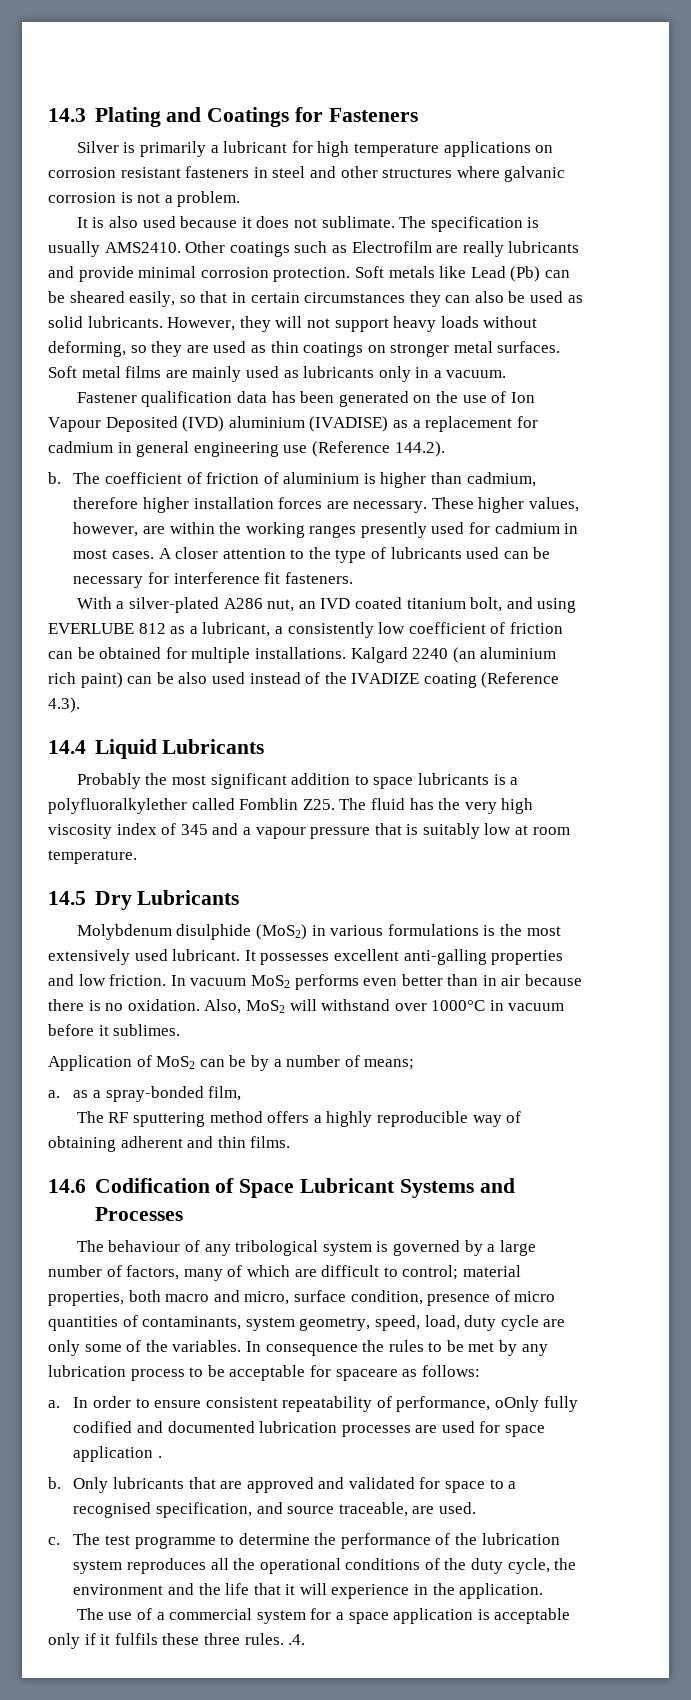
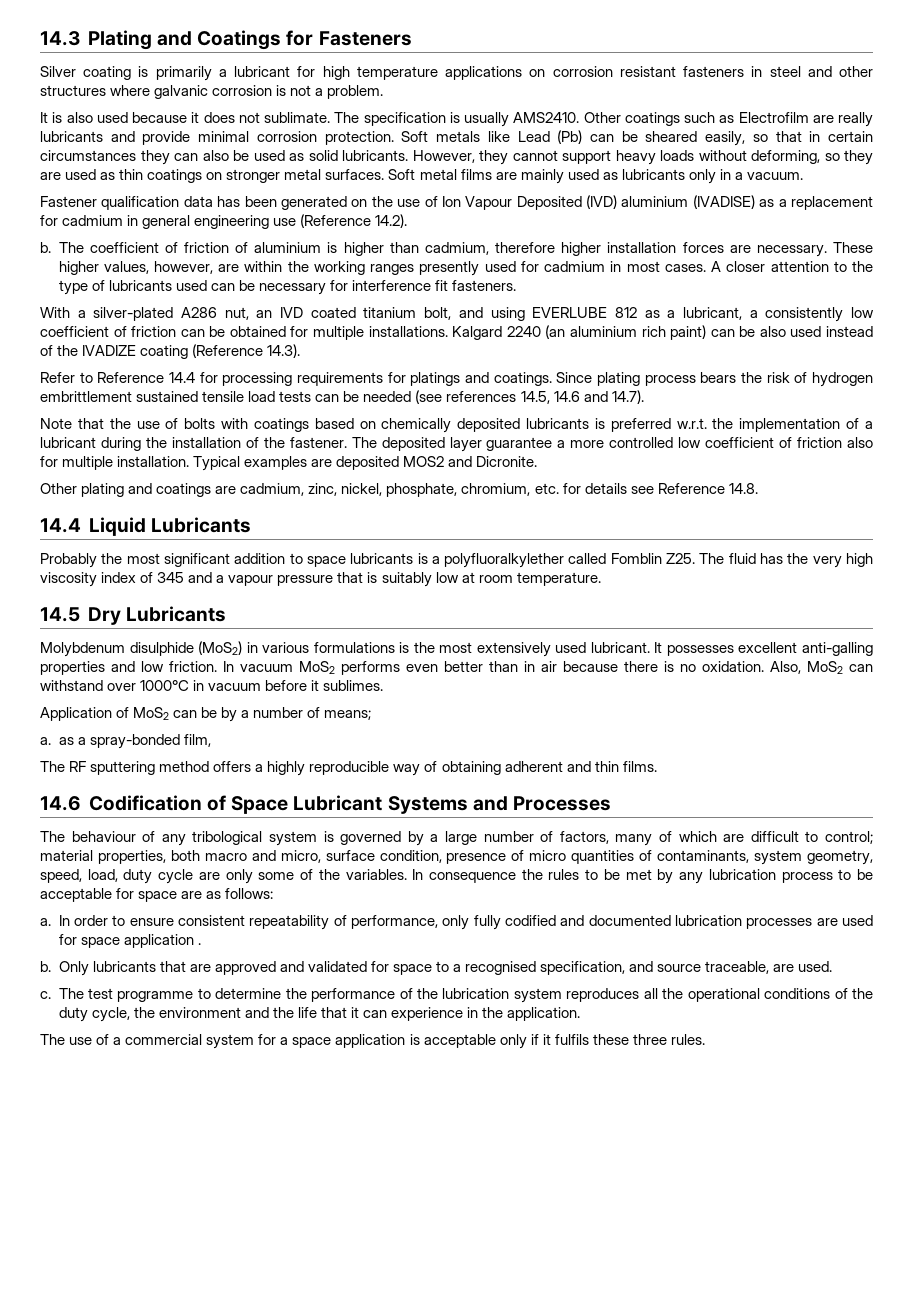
- Silver is primarily a lubricant for high temperature applications on corrosion resistant fasteners in steel and other structures where galvanic corrosion is not a problem.
+ Silver coating is primarily a lubricant for high temperature applications on corrosion resistant fasteners in steel and other structures where galvanic corrosion is not a problem.
- However, they will not support heavy loads without deforming, so they are used as thin coatings on stronger metal surfaces.
+ However, they cannot support heavy loads without deforming, so they are used as thin coatings on stronger metal surfaces.
- Fastener qualification data has been generated on the use of Ion Vapour Deposited (IVD) aluminium (IVADISE) as a replacement for cadmium in general engineering use (Reference 144.2).
+ Fastener qualification data has been generated on the use of Ion Vapour Deposited (IVD) aluminium (IVADISE) as a replacement for cadmium in general engineering use (Reference 14.2).
- Kalgard 2240 (an aluminium rich paint) can be also used instead of the IVADIZE coating (Reference 4.3).
+ Kalgard 2240 (an aluminium rich paint) can be also used instead of the IVADIZE coating (Reference 14.3).
+ Refer to Reference 14.4 for processing requirements for platings and coatings. Since plating process bears the risk of hydrogen embrittlement sustained tensile load tests can be needed (see references 14.5, 14.6 and 14.7).
+ Note that the use of bolts with coatings based on chemically deposited lubricants is preferred w.r.t. the implementation of a lubricant during the installation of the fastener. The deposited layer guarantee a more controlled low coefficient of friction also for multiple installation. Typical examples are deposited MOS2 and Dicronite.
+ Other plating and coatings are cadmium, zinc, nickel, phosphate, chromium, etc. for details see Reference 14.8.
- Also, MoS2 will withstand over 1000°C in vacuum before it sublimes.
+ Also, MoS2 can withstand over 1000°C in vacuum before it sublimes.
- In consequence the rules to be met by any lubrication process to be acceptable for spaceare as follows:
+ In consequence the rules to be met by any lubrication process to be acceptable for space are as follows:
- In order to ensure consistent repeatability of performance, oOnly fully codified and documented lubrication processes are used for space application .
+ In order to ensure consistent repeatability of performance, only fully codified and documented lubrication processes are used for space application .
- The test programme to determine the performance of the lubrication system reproduces all the operational conditions of the duty cycle, the environment and the life that it will experience in the application.
+ The test programme to determine the performance of the lubrication system reproduces all the operational conditions of the duty cycle, the environment and the life that it can experience in the application.
- The use of a commercial system for a space application is acceptable only if it fulfils these three rules. .4.
+ The use of a commercial system for a space application is acceptable only if it fulfils these three rules.

